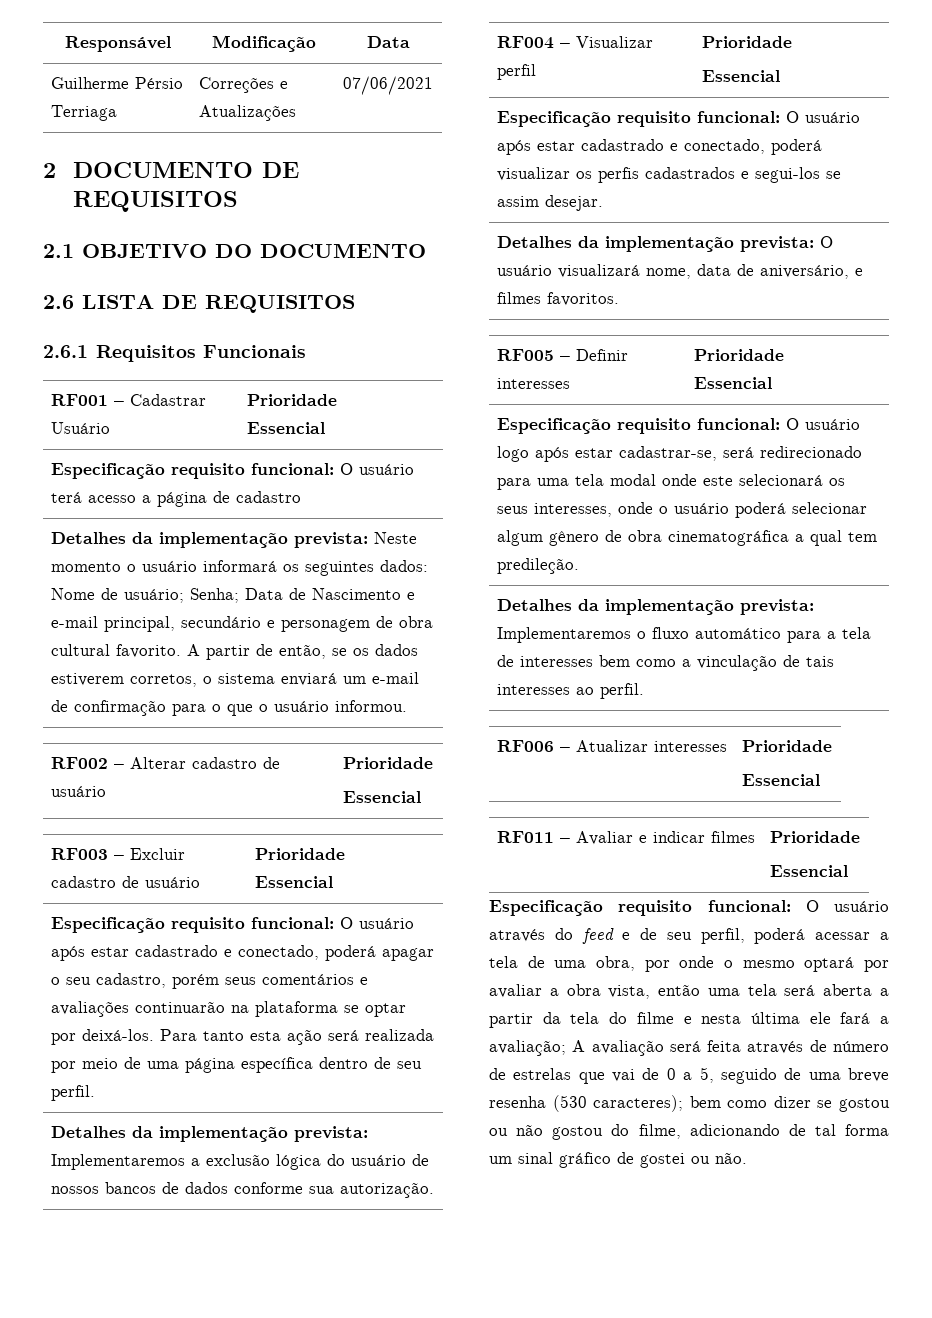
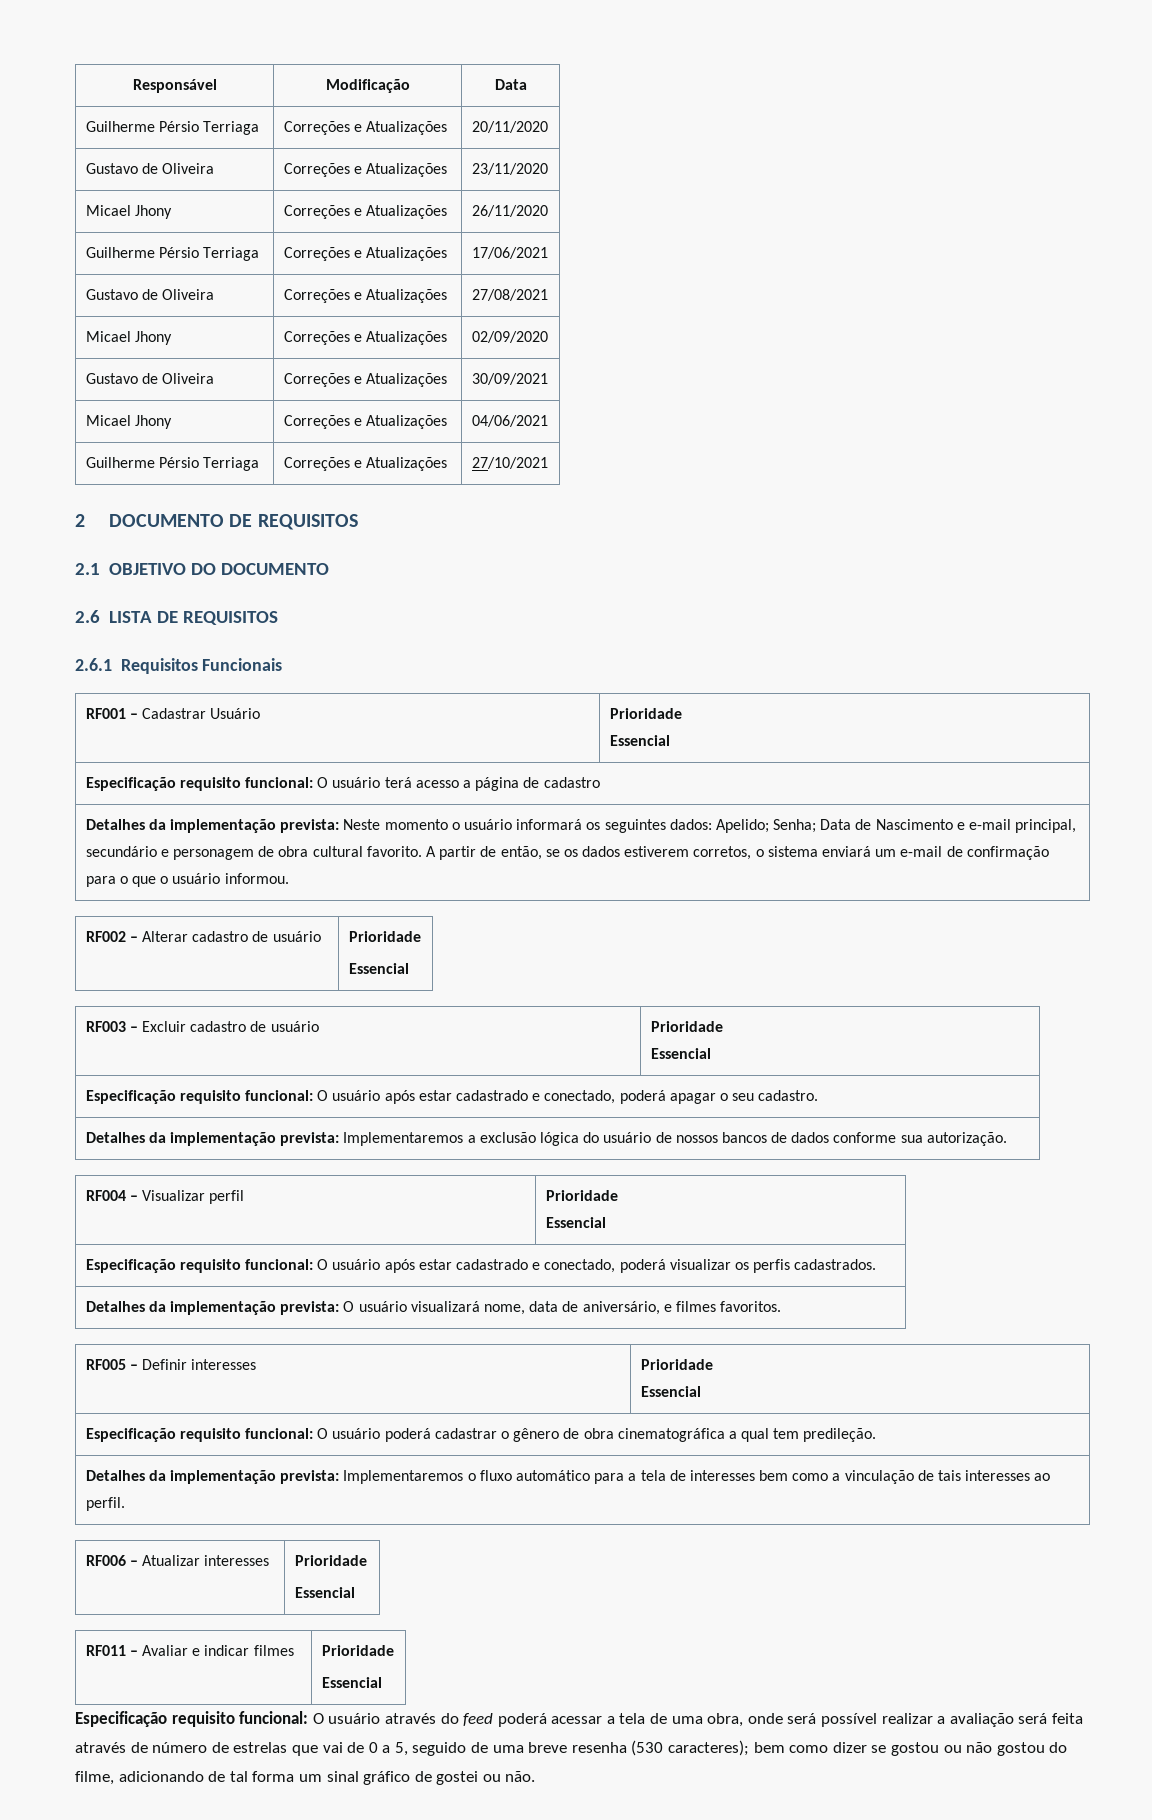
- Guilherme Pérsio Terriaga | Correções e Atualizações | 07/06/2021
+ Guilherme Pérsio Terriaga | Correções e Atualizações | 20/11/2020
+ Gustavo de Oliveira | Correções e Atualizações | 23/11/2020
+ Micael Jhony | Correções e Atualizações | 26/11/2020
+ Guilherme Pérsio Terriaga | Correções e Atualizações | 17/06/2021
+ Gustavo de Oliveira | Correções e Atualizações | 27/08/2021
+ Micael Jhony | Correções e Atualizações | 02/09/2020
+ Gustavo de Oliveira | Correções e Atualizações | 30/09/2021
+ Micael Jhony | Correções e Atualizações | 04/06/2021
+ Guilherme Pérsio Terriaga | Correções e Atualizações | 27/10/2021
- Detalhes da implementação prevista: Neste momento o usuário informará os seguintes dados: Nome de usuário; Senha; Data de Nascimento e e-mail principal, secundário e personagem de obra cultural favorito.
+ Detalhes da implementação prevista: Neste momento o usuário informará os seguintes dados: Apelido; Senha; Data de Nascimento e e-mail principal, secundário e personagem de obra cultural favorito.
- Especificação requisito funcional: O usuário após estar cadastrado e conectado, poderá apagar o seu cadastro, porém seus comentários e avaliações continuarão na plataforma se optar por deixá-los. Para tanto esta ação será realizada por meio de uma página específica dentro de seu perfil.
+ Especificação requisito funcional: O usuário após estar cadastrado e conectado, poderá apagar o seu cadastro.
- Especificação requisito funcional: O usuário após estar cadastrado e conectado, poderá visualizar os perfis cadastrados e segui-los se assim desejar.
+ Especificação requisito funcional: O usuário após estar cadastrado e conectado, poderá visualizar os perfis cadastrados.
- Especificação requisito funcional: O usuário logo após estar cadastrar-se, será redirecionado para uma tela modal onde este selecionará os seus interesses, onde o usuário poderá selecionar algum gênero de obra cinematográfica a qual tem predileção.
+ Especificação requisito funcional: O usuário poderá cadastrar o gênero de obra cinematográfica a qual tem predileção.
- Especificação requisito funcional: O usuário através do feed e de seu perfil, poderá acessar a tela de uma obra, por onde o mesmo optará por avaliar a obra vista, então uma tela será aberta a partir da tela do filme e nesta última ele fará a avaliação; A avaliação será feita através de número de estrelas que vai de 0 a 5, seguido de uma breve resenha (530 caracteres); bem como dizer se gostou ou não gostou do filme, adicionando de tal forma um sinal gráfico de gostei ou não.
+ Especificação requisito funcional: O usuário através do feed poderá acessar a tela de uma obra, onde será possível realizar a avaliação será feita através de número de estrelas que vai de 0 a 5, seguido de uma breve resenha (530 caracteres); bem como dizer se gostou ou não gostou do filme, adicionando de tal forma um sinal gráfico de gostei ou não.

